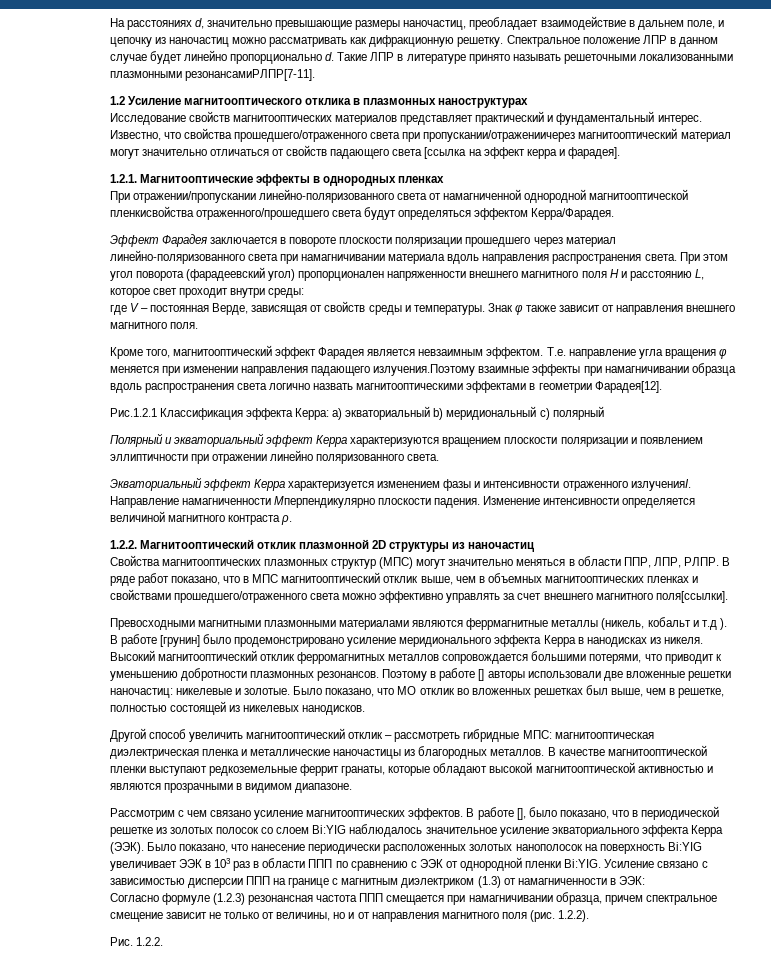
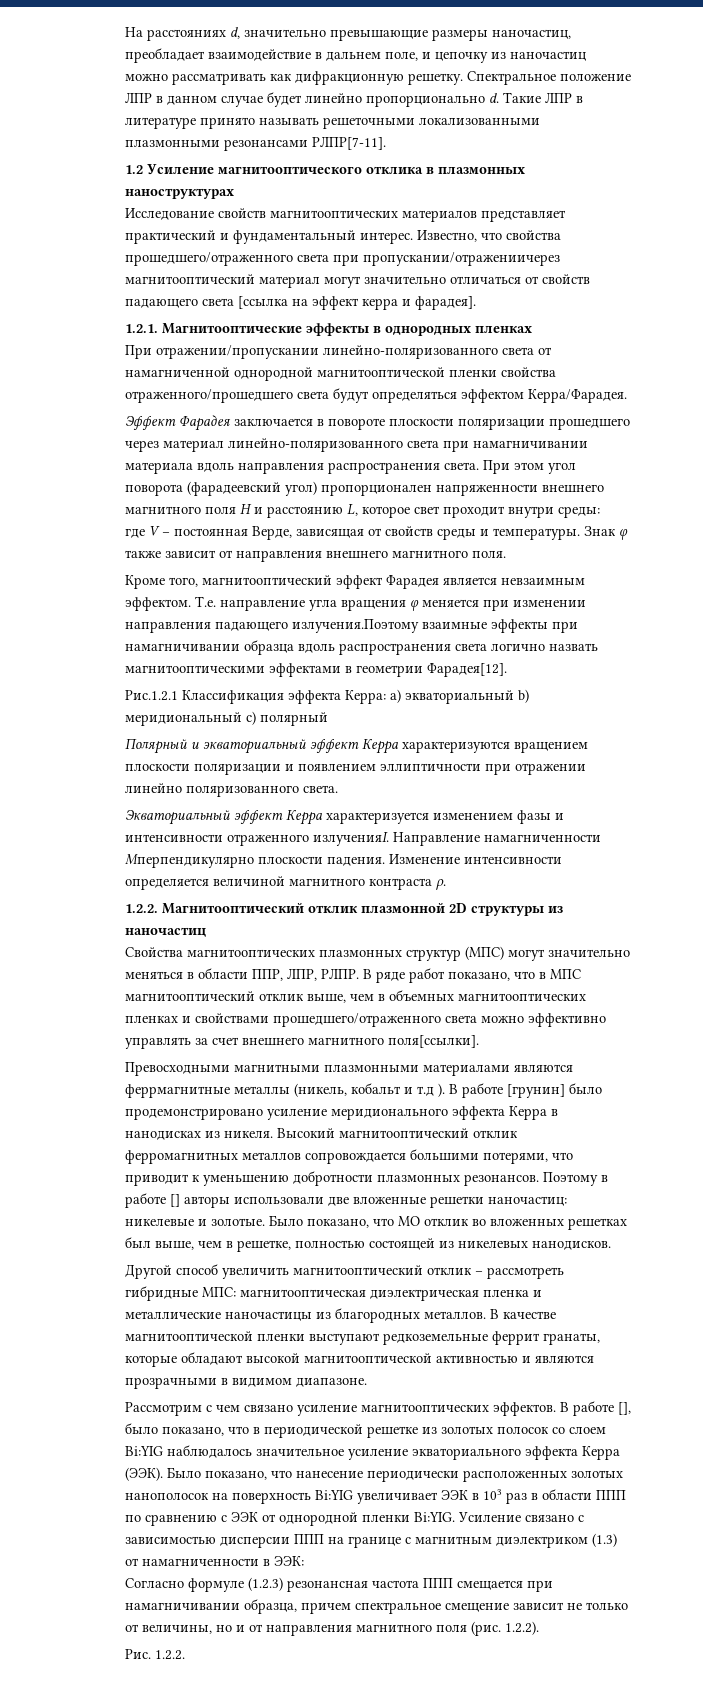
- Такие ЛПР в литературе принято называть решеточными локализованными плазмонными резонансамиРЛПР[7-11].
+ Такие ЛПР в литературе принято называть решеточными локализованными плазмонными резонансами РЛПР[7-11].
- При отражении/пропускании линейно-поляризованного света от намагниченной однородной магнитооптической пленкисвойства отраженного/прошедшего света будут определяться эффектом Керра/Фарадея.
+ При отражении/пропускании линейно-поляризованного света от намагниченной однородной магнитооптической пленки свойства отраженного/прошедшего света будут определяться эффектом Керра/Фарадея.

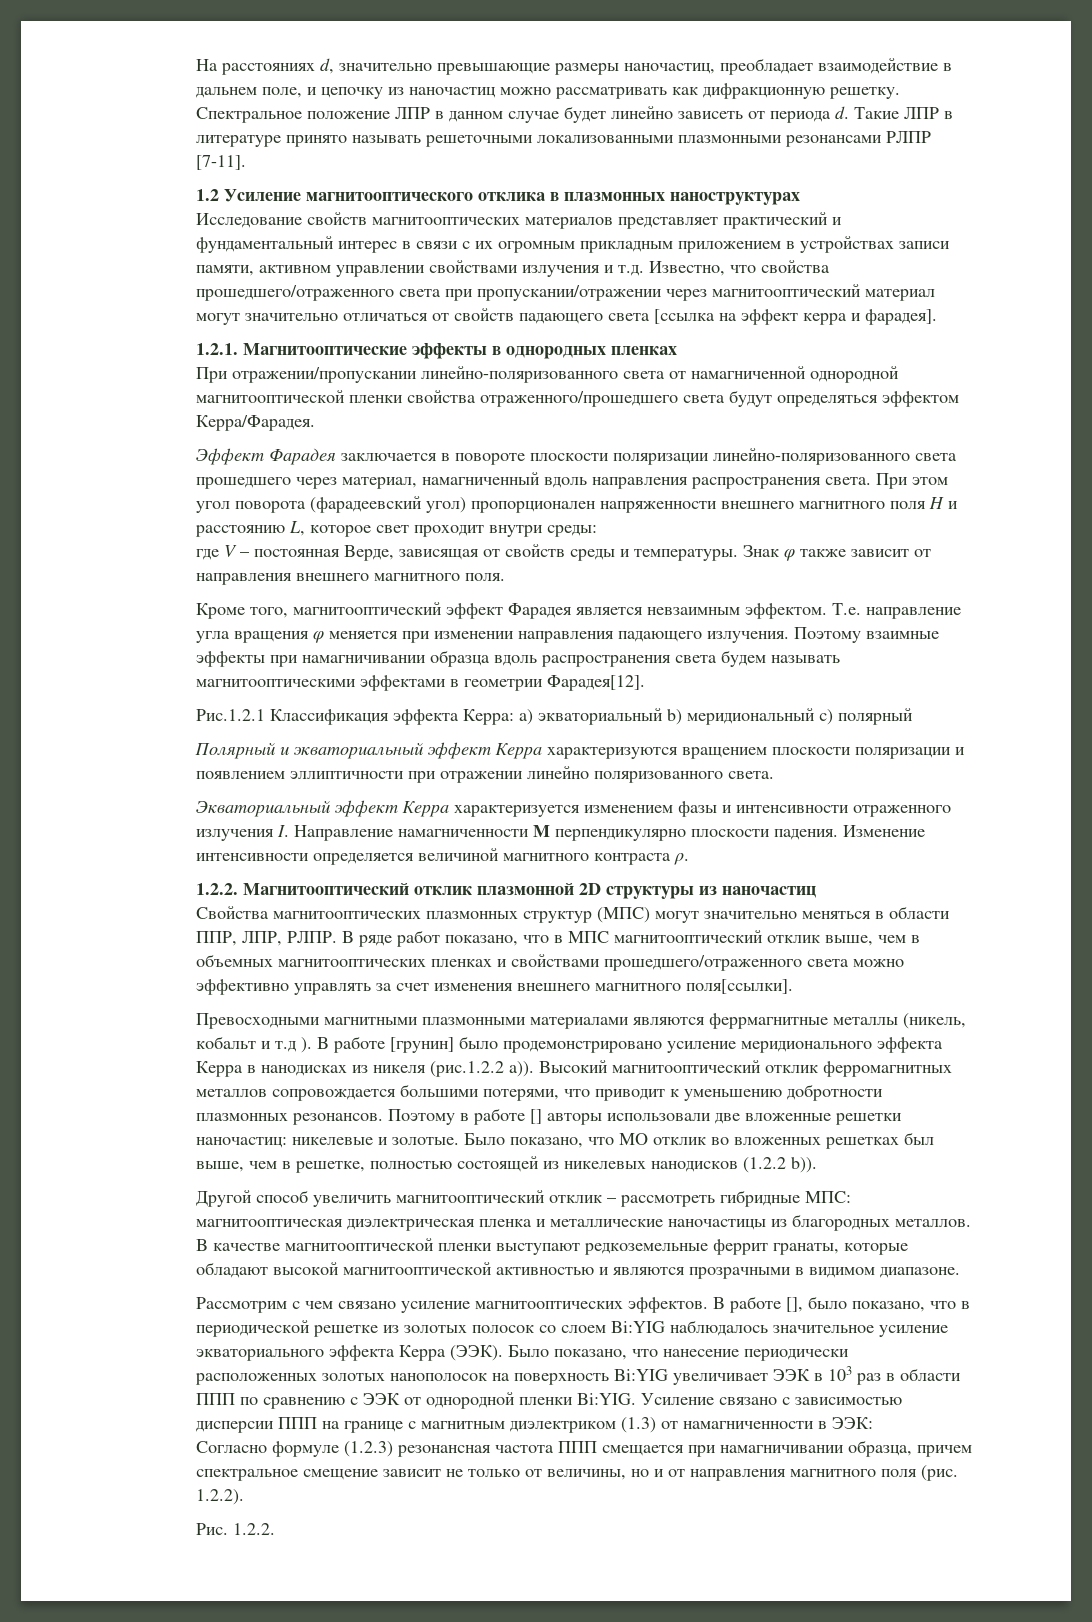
- Спектральное положение ЛПР в данном случае будет линейно пропорционально d.
+ Спектральное положение ЛПР в данном случае будет линейно зависеть от периода d.
- Такие ЛПР в литературе принято называть решеточными локализованными плазмонными резонансами РЛПР[7-11].
+ Такие ЛПР в литературе принято называть решеточными локализованными плазмонными резонансами РЛПР [7-11].
- Исследование свойств магнитооптических материалов представляет практический и фундаментальный интерес. Известно, что свойства прошедшего/отраженного света при пропускании/отражениичерез магнитооптический материал могут значительно отличаться от свойств падающего света [ссылка на эффект керра и фарадея].
+ Исследование свойств магнитооптических материалов представляет практический и фундаментальный интерес в связи с их огромным прикладным приложением в устройствах записи памяти, активном управлении свойствами излучения и т.д. Известно, что свойства прошедшего/отраженного света при пропускании/отражении через магнитооптический материал могут значительно отличаться от свойств падающего света [ссылка на эффект керра и фарадея].
- Эффект Фарадея заключается в повороте плоскости поляризации прошедшего через материал линейно-поляризованного света при намагничивании материала вдоль направления распространения света.
+ Эффект Фарадея заключается в повороте плоскости поляризации линейно-поляризованного света прошедшего через материал, намагниченный вдоль направления распространения света.
- Т.е. направление угла вращения φ меняется при изменении направления падающего излучения.Поэтому взаимные эффекты при намагничивании образца вдоль распространения света логично назвать магнитооптическими эффектами в геометрии Фарадея[12].
+ Т.е. направление угла вращения φ меняется при изменении направления падающего излучения. Поэтому взаимные эффекты при намагничивании образца вдоль распространения света будем называть магнитооптическими эффектами в геометрии Фарадея[12].
- Экваториальный эффект Керра характеризуется изменением фазы и интенсивности отраженного излученияI. Направление намагниченности Mперпендикулярно плоскости падения.
+ Экваториальный эффект Керра характеризуется изменением фазы и интенсивности отраженного излучения I. Направление намагниченности M перпендикулярно плоскости падения.
- В ряде работ показано, что в МПС магнитооптический отклик выше, чем в объемных магнитооптических пленках и свойствами прошедшего/отраженного света можно эффективно управлять за счет внешнего магнитного поля[ссылки].
+ В ряде работ показано, что в МПС магнитооптический отклик выше, чем в объемных магнитооптических пленках и свойствами прошедшего/отраженного света можно эффективно управлять за счет изменения внешнего магнитного поля[ссылки].
- В работе [грунин] было продемонстрировано усиление меридионального эффекта Керра в нанодисках из никеля.
+ В работе [грунин] было продемонстрировано усиление меридионального эффекта Керра в нанодисках из никеля (рис.1.2.2 a)).
- Было показано, что МО отклик во вложенных решетках был выше, чем в решетке, полностью состоящей из никелевых нанодисков.
+ Было показано, что МО отклик во вложенных решетках был выше, чем в решетке, полностью состоящей из никелевых нанодисков (1.2.2 b)).

